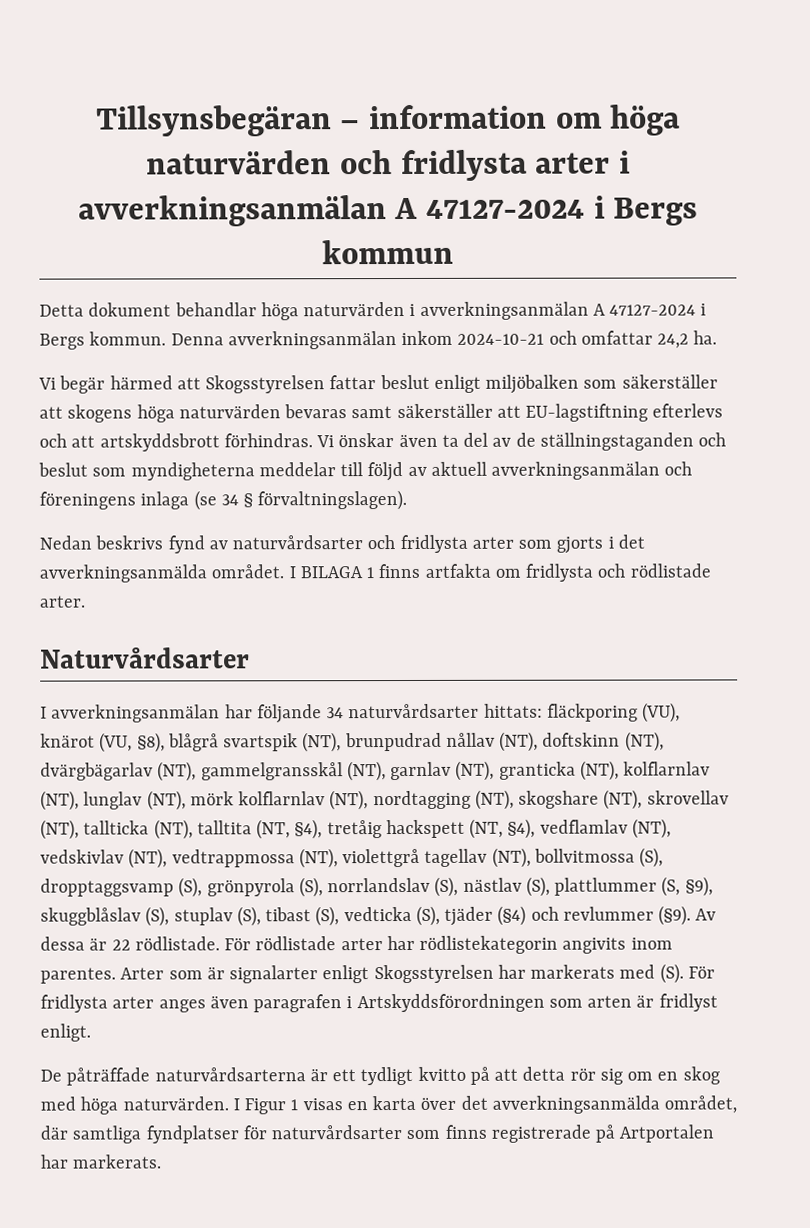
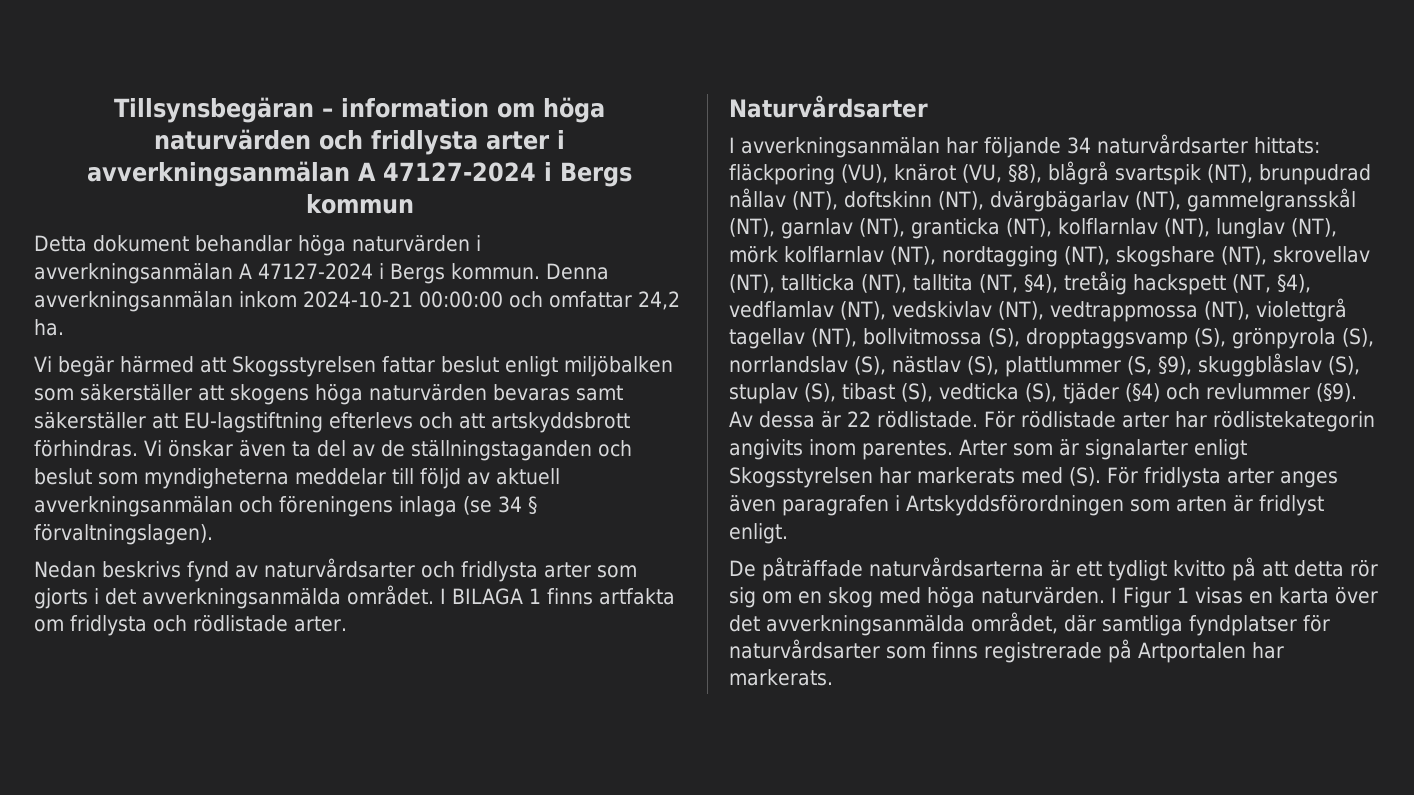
- Denna avverkningsanmälan inkom 2024-10-21 och omfattar 24,2 ha.
+ Denna avverkningsanmälan inkom 2024-10-21 00:00:00 och omfattar 24,2 ha.

